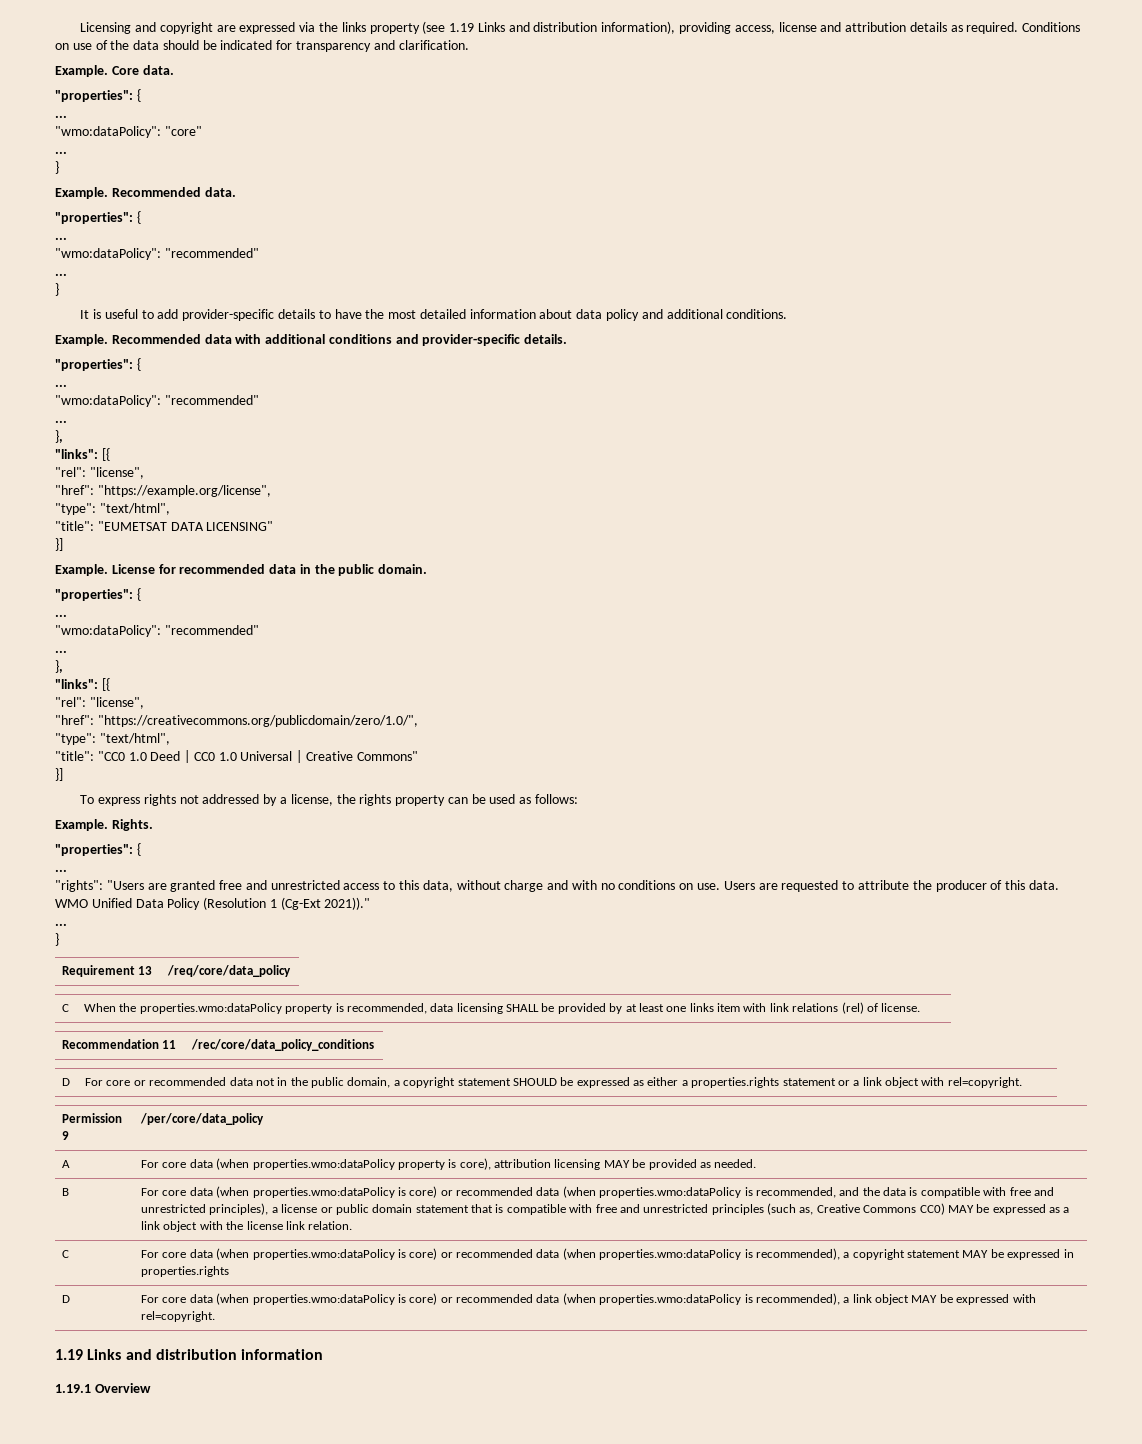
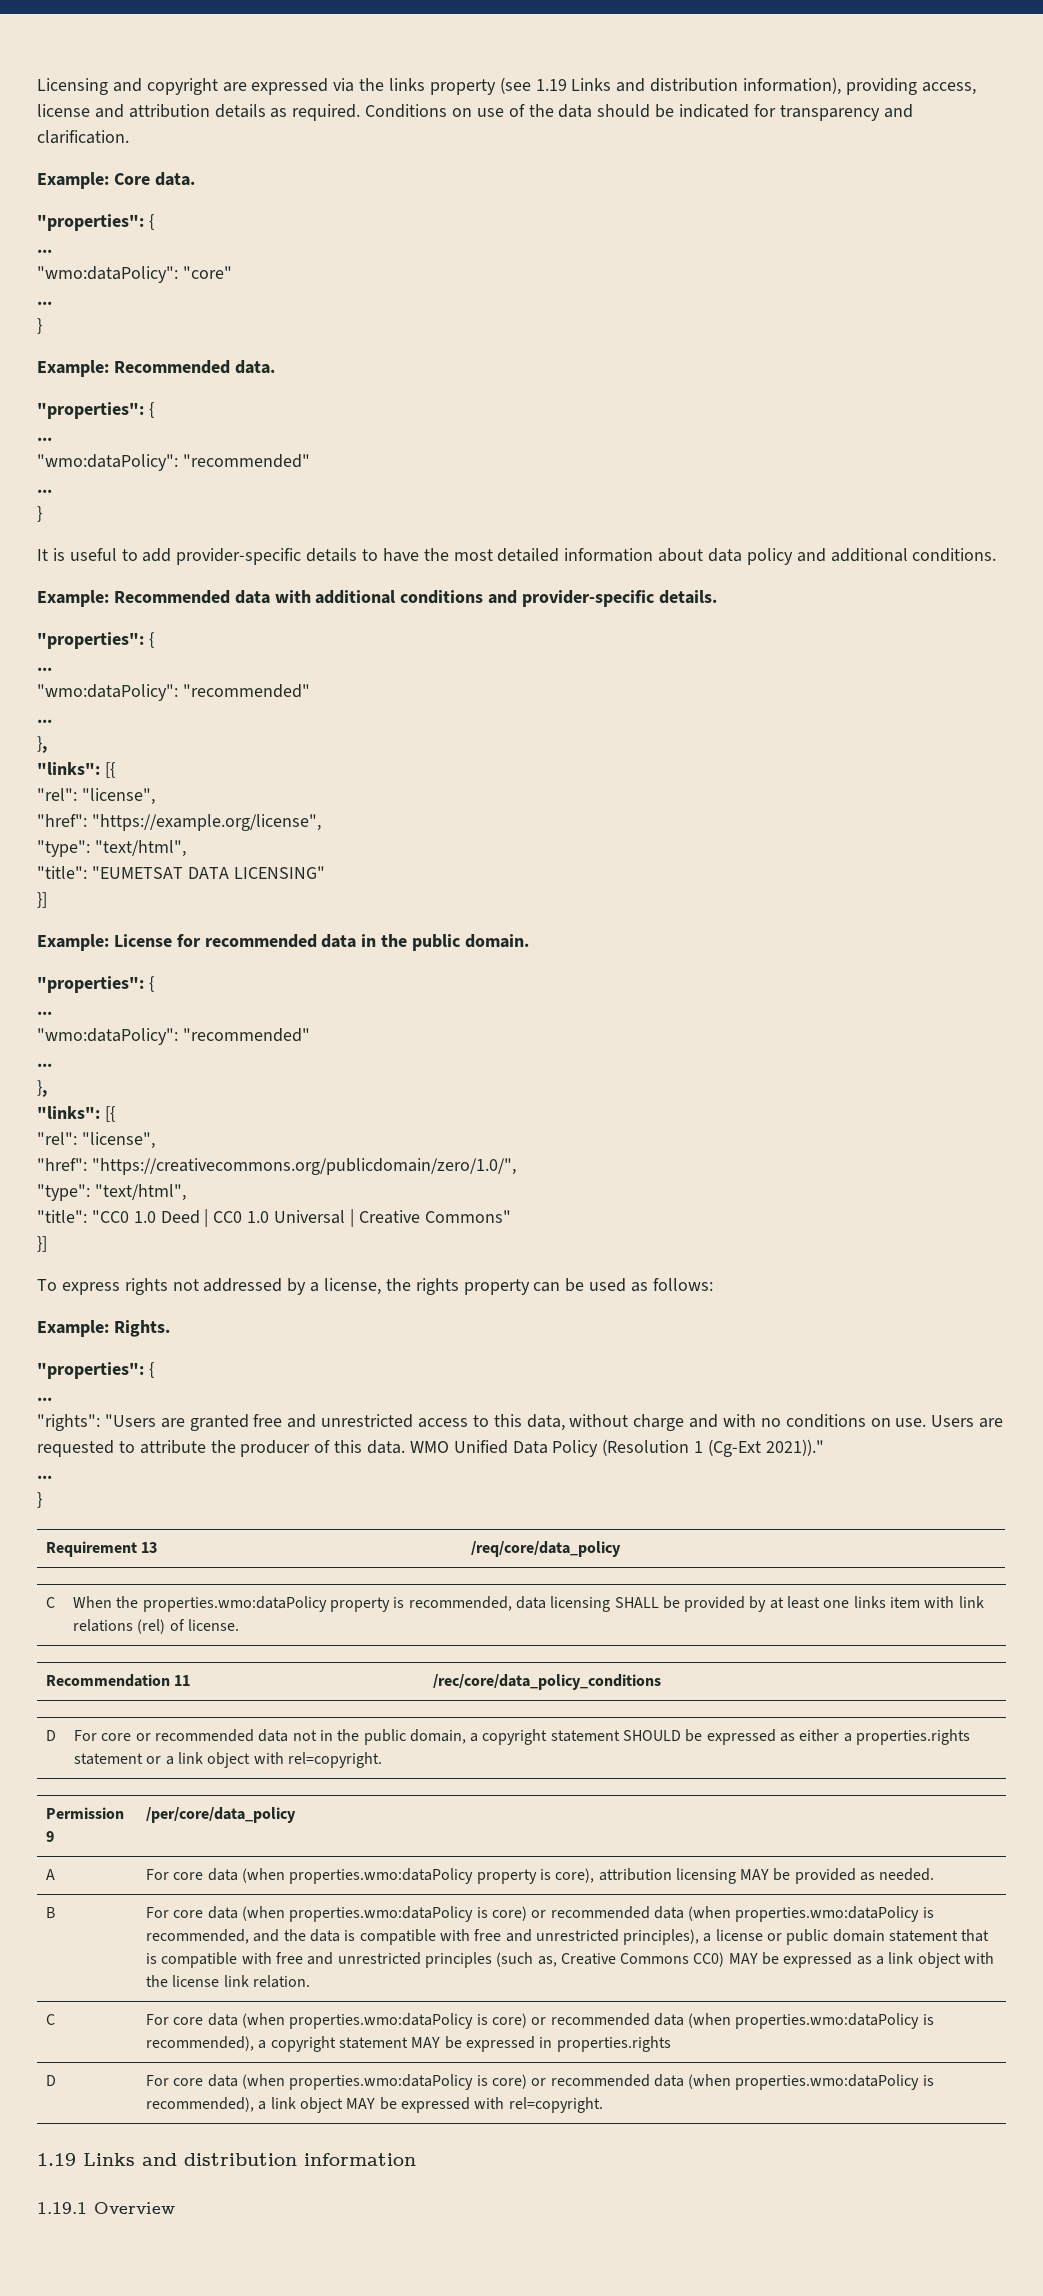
- Example. Core data.
+ Example: Core data.
- Example. Recommended data.
+ Example: Recommended data.
- Example. Recommended data with additional conditions and provider-specific details.
+ Example: Recommended data with additional conditions and provider-specific details.
- Example. License for recommended data in the public domain.
+ Example: License for recommended data in the public domain.
- Example. Rights.
+ Example: Rights.

